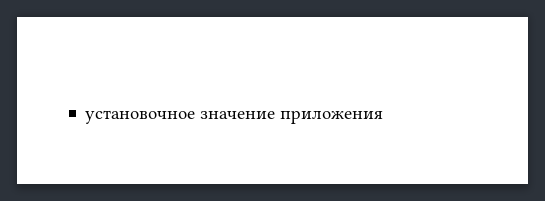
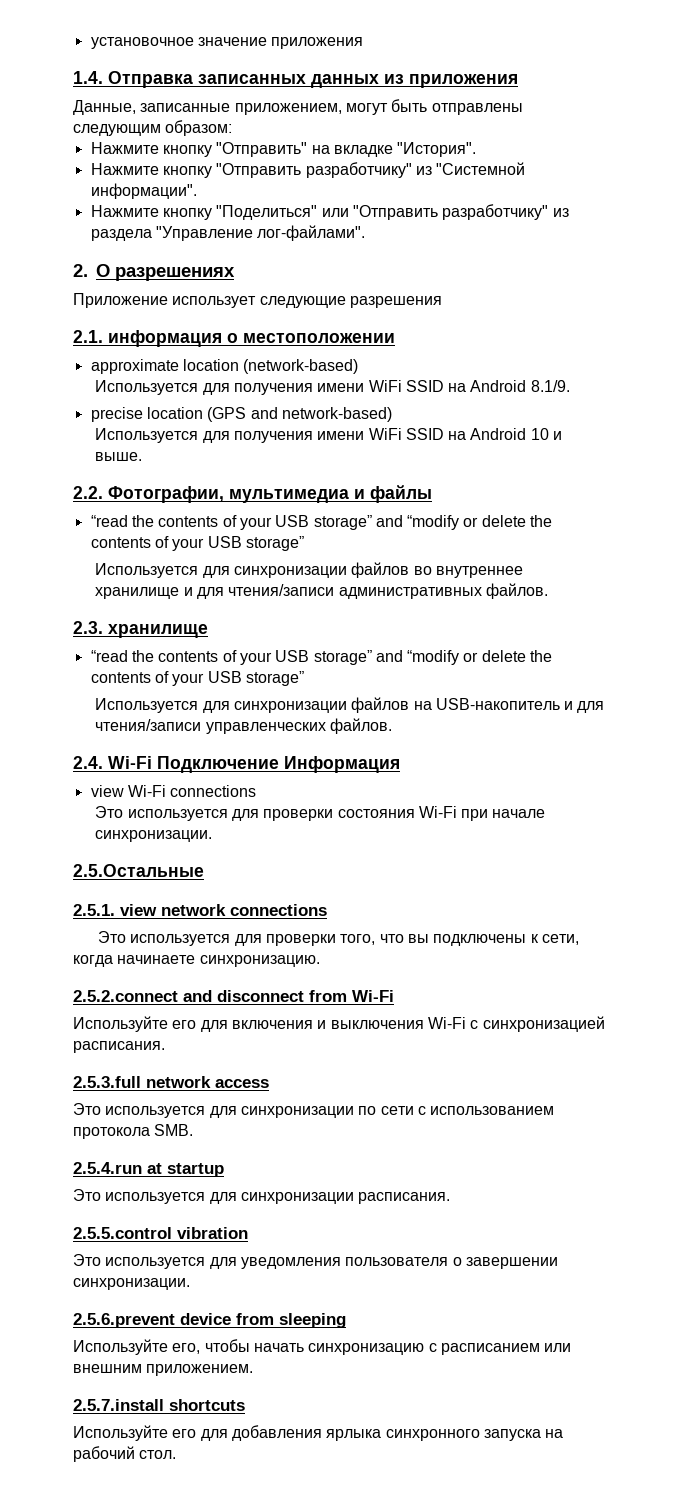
+ 1.4. Отправка записанных данных из приложения
+ Данные, записанные приложением, могут быть отправлены следующим образом:
+ Нажмите кнопку "Отправить" на вкладке "История".
+ Нажмите кнопку "Отправить разработчику" из "Системной информации".
+ Нажмите кнопку "Поделиться" или "Отправить разработчику" из раздела "Управление лог-файлами".
+ 2. О разрешениях
+ Приложение использует следующие разрешения
+ 2.1. информация о местоположении
+ approximate location (network-based)
+ Используется для получения имени WiFi SSID на Android 8.1/9.
+ precise location (GPS and network-based)
+ Используется для получения имени WiFi SSID на Android 10 и выше.
+ 2.2. Фотографии, мультимедиа и файлы
+ “read the contents of your USB storage” and “modify or delete the contents of your USB storage”
+ Используется для синхронизации файлов во внутреннее хранилище и для чтения/записи административных файлов.
+ 2.3. хранилище
+ “read the contents of your USB storage” and “modify or delete the contents of your USB storage”
+ Используется для синхронизации файлов на USB-накопитель и для чтения/записи управленческих файлов.
+ 2.4. Wi-Fi Подключение Информация
+ view Wi-Fi connections
+ Это используется для проверки состояния Wi-Fi при начале синхронизации.
+ 2.5.Oстальные
+ 2.5.1. view network connections
+ Это используется для проверки того, что вы подключены к сети, когда начинаете синхронизацию.
+ 2.5.2.connect and disconnect from Wi-Fi
+ Используйте его для включения и выключения Wi-Fi с синхронизацией расписания.
+ 2.5.3.full network access
+ Это используется для синхронизации по сети с использованием протокола SMB.
+ 2.5.4.run at startup
+ Это используется для синхронизации расписания.
+ 2.5.5.control vibration
+ Это используется для уведомления пользователя о завершении синхронизации.
+ 2.5.6.prevent device from sleeping
+ Используйте его, чтобы начать синхронизацию с расписанием или внешним приложением.
+ 2.5.7.install shortcuts
+ Используйте его для добавления ярлыка синхронного запуска на рабочий стол.

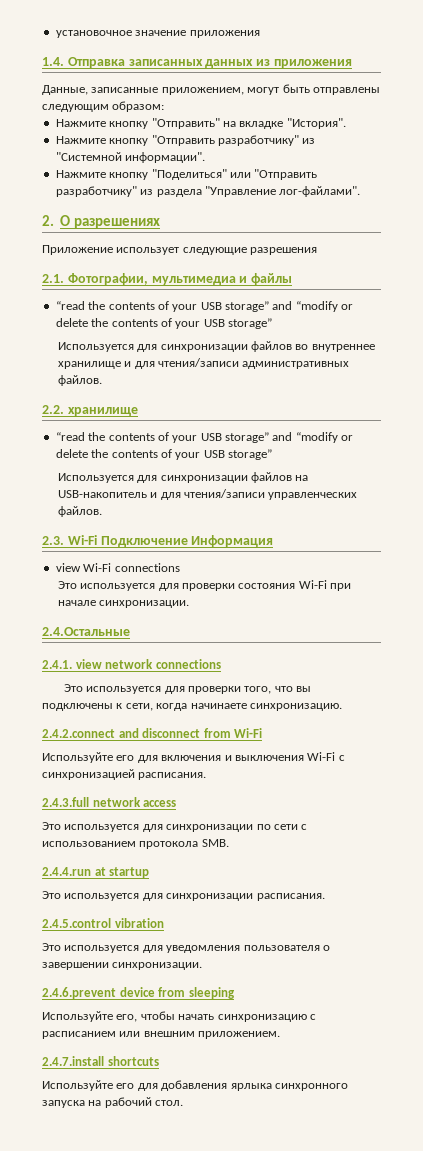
- 2.1. информация о местоположении
- approximate location (network-based)
- Используется для получения имени WiFi SSID на Android 8.1/9.
- precise location (GPS and network-based)
- Используется для получения имени WiFi SSID на Android 10 и выше.
- 2.2. Фотографии, мультимедиа и файлы
+ 2.1. Фотографии, мультимедиа и файлы
- 2.3. хранилище
+ 2.2. хранилище
- 2.4. Wi-Fi Подключение Информация
+ 2.3. Wi-Fi Подключение Информация
- 2.5.Oстальные
- 2.5.1. view network connections
+ 2.4.Oстальные
+ 2.4.1. view network connections
- 2.5.2.connect and disconnect from Wi-Fi
+ 2.4.2.connect and disconnect from Wi-Fi
- 2.5.3.full network access
+ 2.4.3.full network access
- 2.5.4.run at startup
+ 2.4.4.run at startup
- 2.5.5.control vibration
+ 2.4.5.control vibration
- 2.5.6.prevent device from sleeping
+ 2.4.6.prevent device from sleeping
- 2.5.7.install shortcuts
+ 2.4.7.install shortcuts

